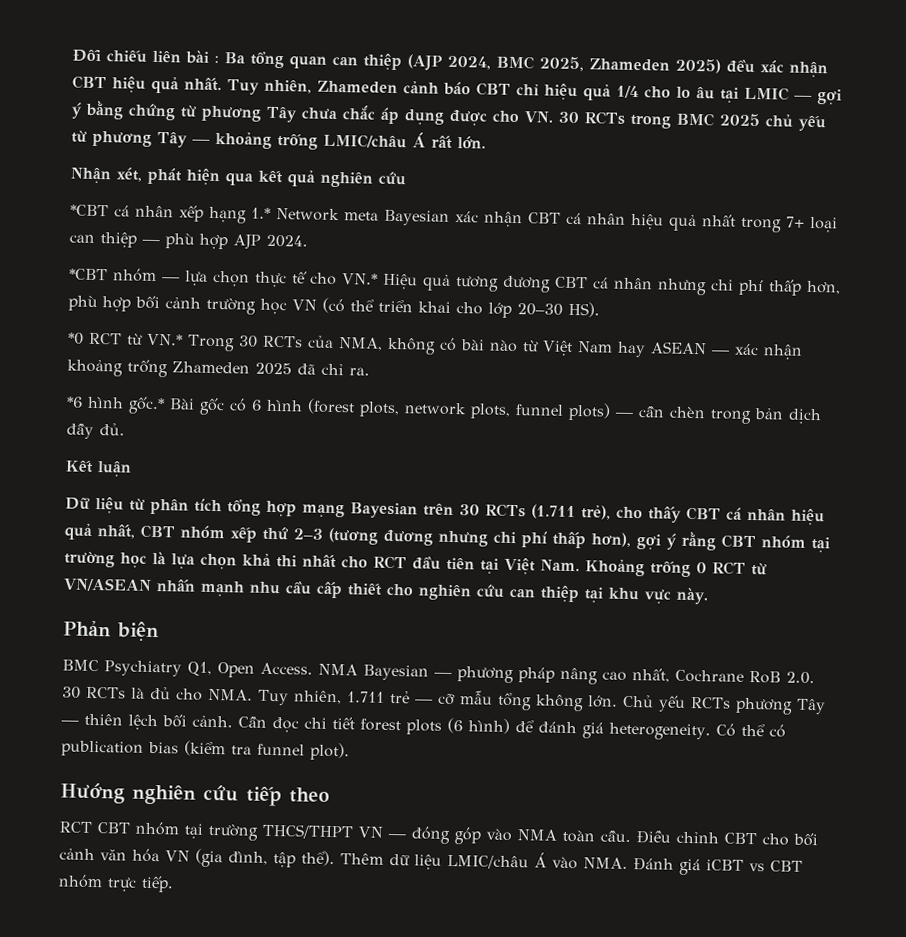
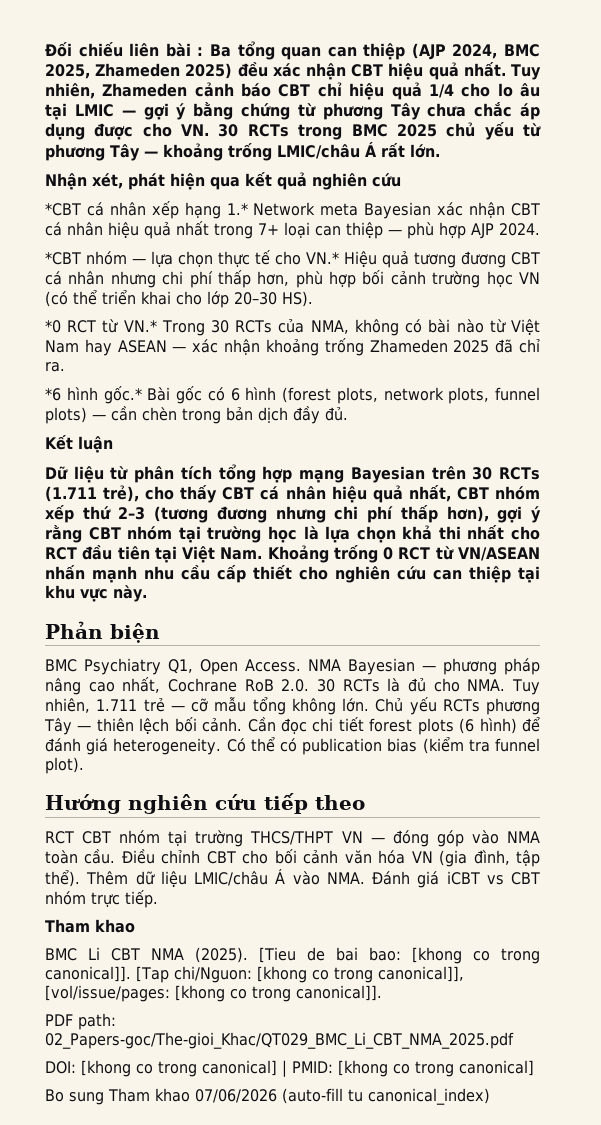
  Thêm dữ liệu LMIC/châu Á vào NMA. Đánh giá iCBT vs CBT nhóm trực tiếp.
+ Tham khao
+ BMC Li CBT NMA (2025). [Tieu de bai bao: [khong co trong canonical]]. [Tap chi/Nguon: [khong co trong canonical]], [vol/issue/pages: [khong co trong canonical]].
+ PDF path: 02_Papers-goc/The-gioi_Khac/QT029_BMC_Li_CBT_NMA_2025.pdf
+ DOI: [khong co trong canonical] | PMID: [khong co trong canonical]
+ Bo sung Tham khao 07/06/2026 (auto-fill tu canonical_index)

